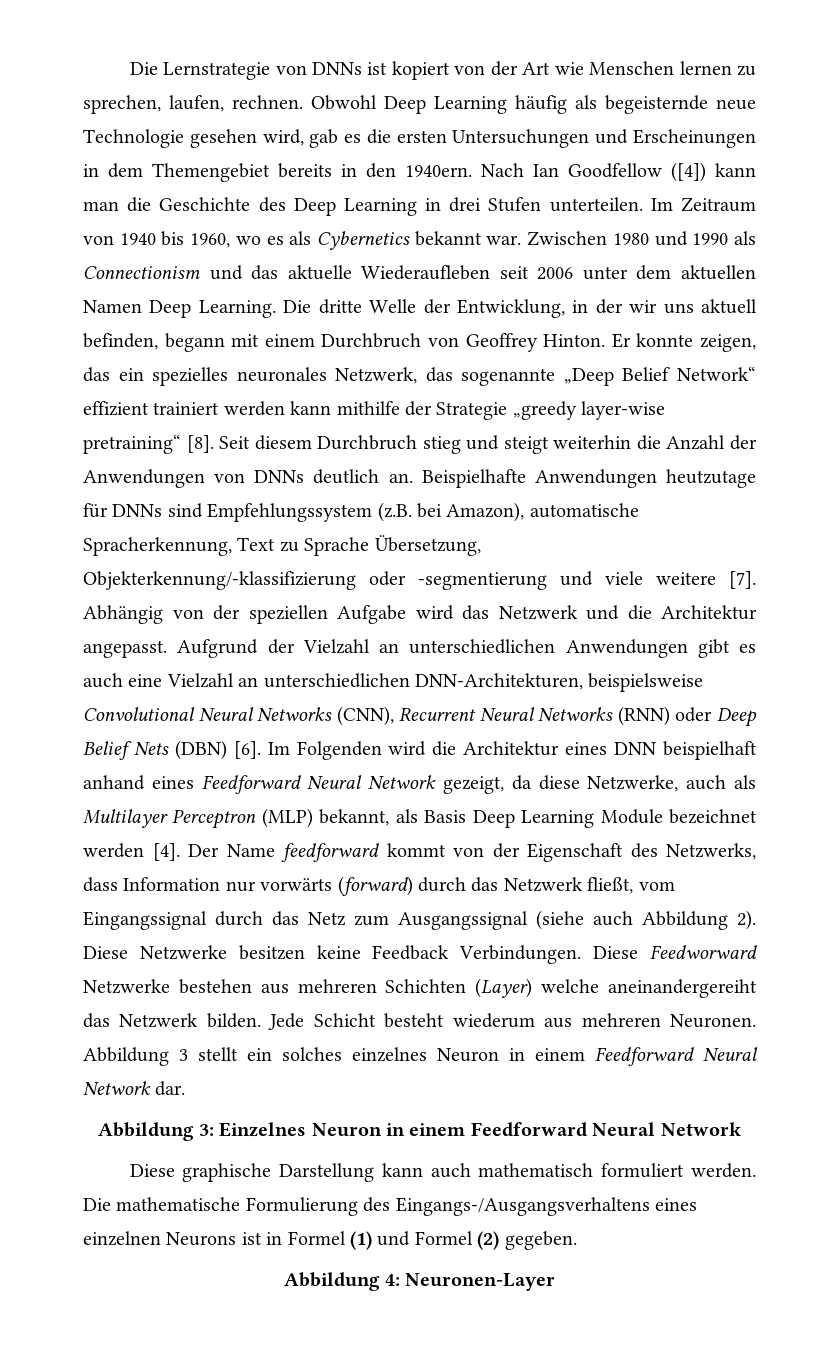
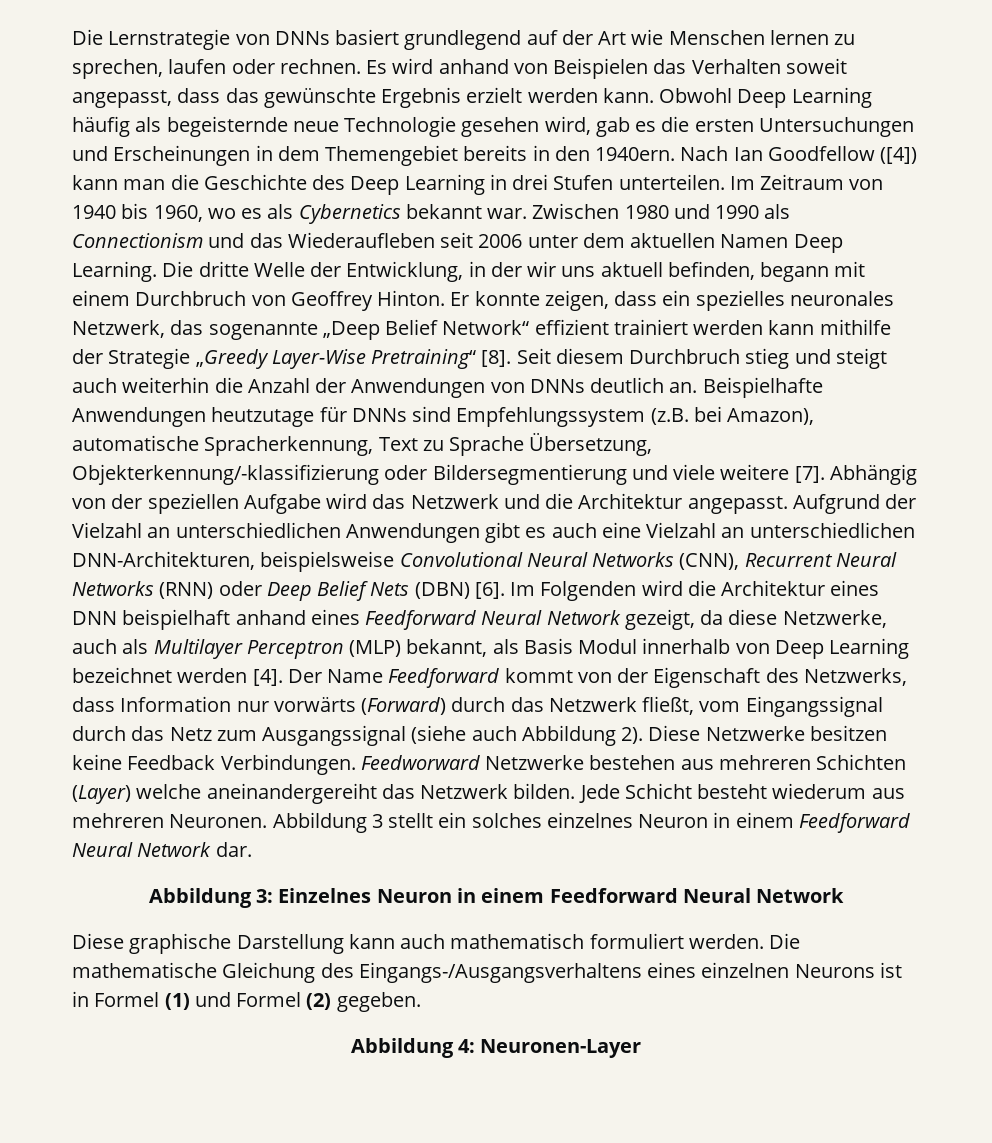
- Die Lernstrategie von DNNs ist kopiert von der Art wie Menschen lernen zu sprechen, laufen, rechnen.
+ Die Lernstrategie von DNNs basiert grundlegend auf der Art wie Menschen lernen zu sprechen, laufen oder rechnen. Es wird anhand von Beispielen das Verhalten soweit angepasst, dass das gewünschte Ergebnis erzielt werden kann.
- Zwischen 1980 und 1990 als Connectionism und das aktuelle Wiederaufleben seit 2006 unter dem aktuellen Namen Deep Learning.
+ Zwischen 1980 und 1990 als Connectionism und das Wiederaufleben seit 2006 unter dem aktuellen Namen Deep Learning.
- Er konnte zeigen, das ein spezielles neuronales Netzwerk, das sogenannte „Deep Belief Network“ effizient trainiert werden kann mithilfe der Strategie „greedy layer-wise pretraining“ [8].
+ Er konnte zeigen, dass ein spezielles neuronales Netzwerk, das sogenannte „Deep Belief Network“ effizient trainiert werden kann mithilfe der Strategie „Greedy Layer-Wise Pretraining“ [8].
- Seit diesem Durchbruch stieg und steigt weiterhin die Anzahl der Anwendungen von DNNs deutlich an.
+ Seit diesem Durchbruch stieg und steigt auch weiterhin die Anzahl der Anwendungen von DNNs deutlich an.
- Beispielhafte Anwendungen heutzutage für DNNs sind Empfehlungssystem (z.B. bei Amazon), automatische Spracherkennung, Text zu Sprache Übersetzung, Objekterkennung/-klassifizierung oder -segmentierung und viele weitere [7].
+ Beispielhafte Anwendungen heutzutage für DNNs sind Empfehlungssystem (z.B. bei Amazon), automatische Spracherkennung, Text zu Sprache Übersetzung, Objekterkennung/-klassifizierung oder Bildersegmentierung und viele weitere [7].
- Im Folgenden wird die Architektur eines DNN beispielhaft anhand eines Feedforward Neural Network gezeigt, da diese Netzwerke, auch als Multilayer Perceptron (MLP) bekannt, als Basis Deep Learning Module bezeichnet werden [4].
+ Im Folgenden wird die Architektur eines DNN beispielhaft anhand eines Feedforward Neural Network gezeigt, da diese Netzwerke, auch als Multilayer Perceptron (MLP) bekannt, als Basis Modul innerhalb von Deep Learning bezeichnet werden [4].
- Der Name feedforward kommt von der Eigenschaft des Netzwerks, dass Information nur vorwärts (forward) durch das Netzwerk fließt, vom Eingangssignal durch das Netz zum Ausgangssignal (siehe auch Abbildung 2).
+ Der Name Feedforward kommt von der Eigenschaft des Netzwerks, dass Information nur vorwärts (Forward) durch das Netzwerk fließt, vom Eingangssignal durch das Netz zum Ausgangssignal (siehe auch Abbildung 2).
- Diese Feedworward Netzwerke bestehen aus mehreren Schichten (Layer) welche aneinandergereiht das Netzwerk bilden.
+ Feedworward Netzwerke bestehen aus mehreren Schichten (Layer) welche aneinandergereiht das Netzwerk bilden.
- Die mathematische Formulierung des Eingangs-/Ausgangsverhaltens eines einzelnen Neurons ist in Formel (1) und Formel (2) gegeben.
+ Die mathematische Gleichung des Eingangs-/Ausgangsverhaltens eines einzelnen Neurons ist in Formel (1) und Formel (2) gegeben.

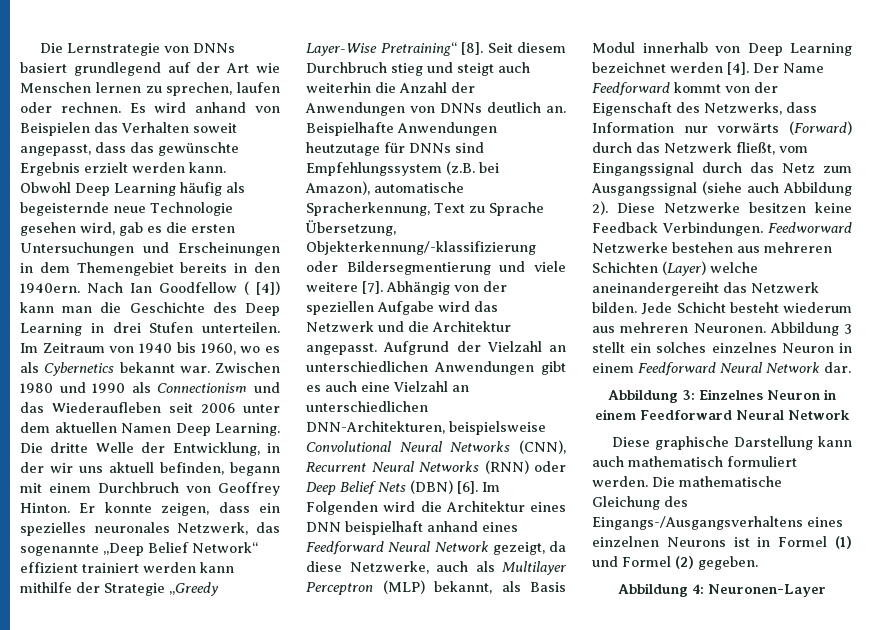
- Nach Ian Goodfellow ([4]) kann man die Geschichte des Deep Learning in drei Stufen unterteilen.
+ Nach Ian Goodfellow ( [4]) kann man die Geschichte des Deep Learning in drei Stufen unterteilen.

